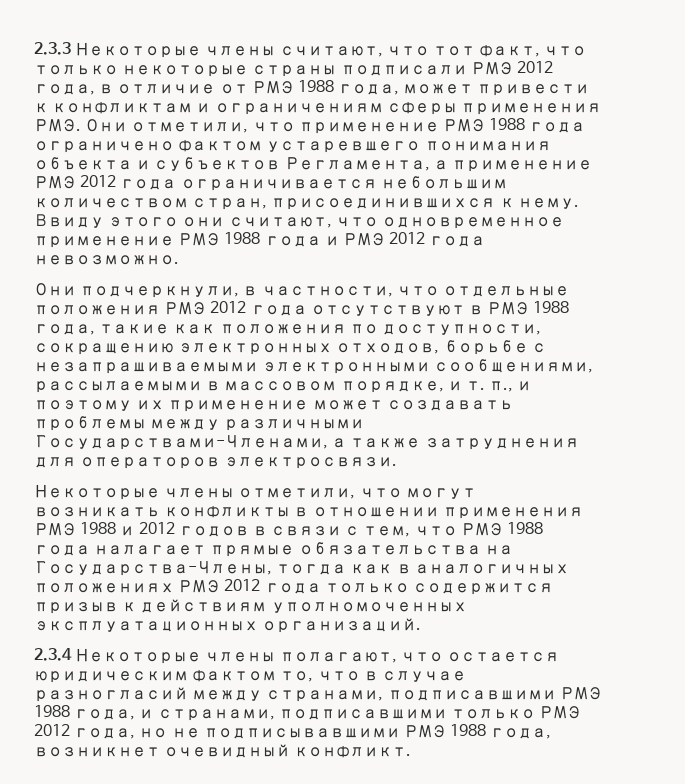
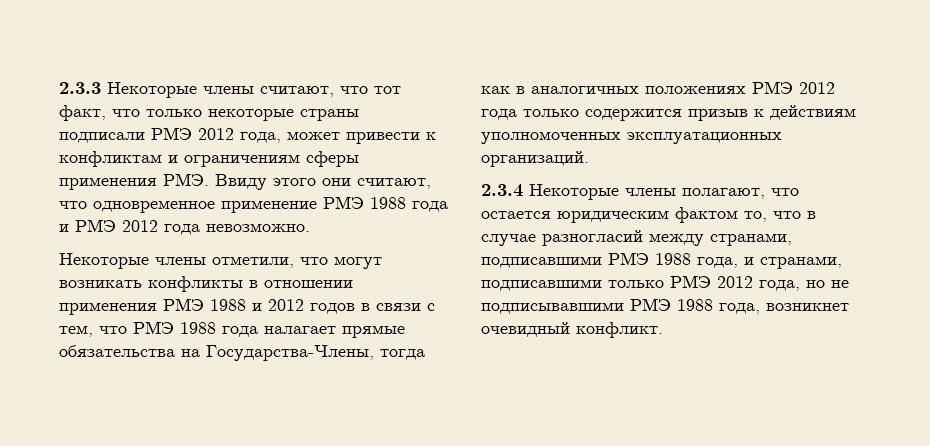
- 2.3.3 Некоторые члены считают, что тот факт, что только некоторые страны подписали РМЭ 2012 года, в отличие от РМЭ 1988 года, может привести к конфликтам и ограничениям сферы применения РМЭ. Они отметили, что применение РМЭ 1988 года ограничено фактом устаревшего понимания объекта и субъектов Регламента, а применение РМЭ 2012 года ограничивается небольшим количеством стран, присоединившихся к нему. Ввиду этого они считают, что одновременное применение РМЭ 1988 года и РМЭ 2012 года невозможно.
+ 2.3.3 Некоторые члены считают, что тот факт, что только некоторые страны подписали РМЭ 2012 года, может привести к конфликтам и ограничениям сферы применения РМЭ. Ввиду этого они считают, что одновременное применение РМЭ 1988 года и РМЭ 2012 года невозможно.
- Они подчеркнули, в частности, что отдельные положения РМЭ 2012 года отсутствуют в РМЭ 1988 года, такие как положения по доступности, сокращению электронных отходов, борьбе с незапрашиваемыми электронными сообщениями, рассылаемыми в массовом порядке, и т. п., и поэтому их применение может создавать проблемы между различными Государствами-Членами, а также затруднения для операторов электросвязи.

